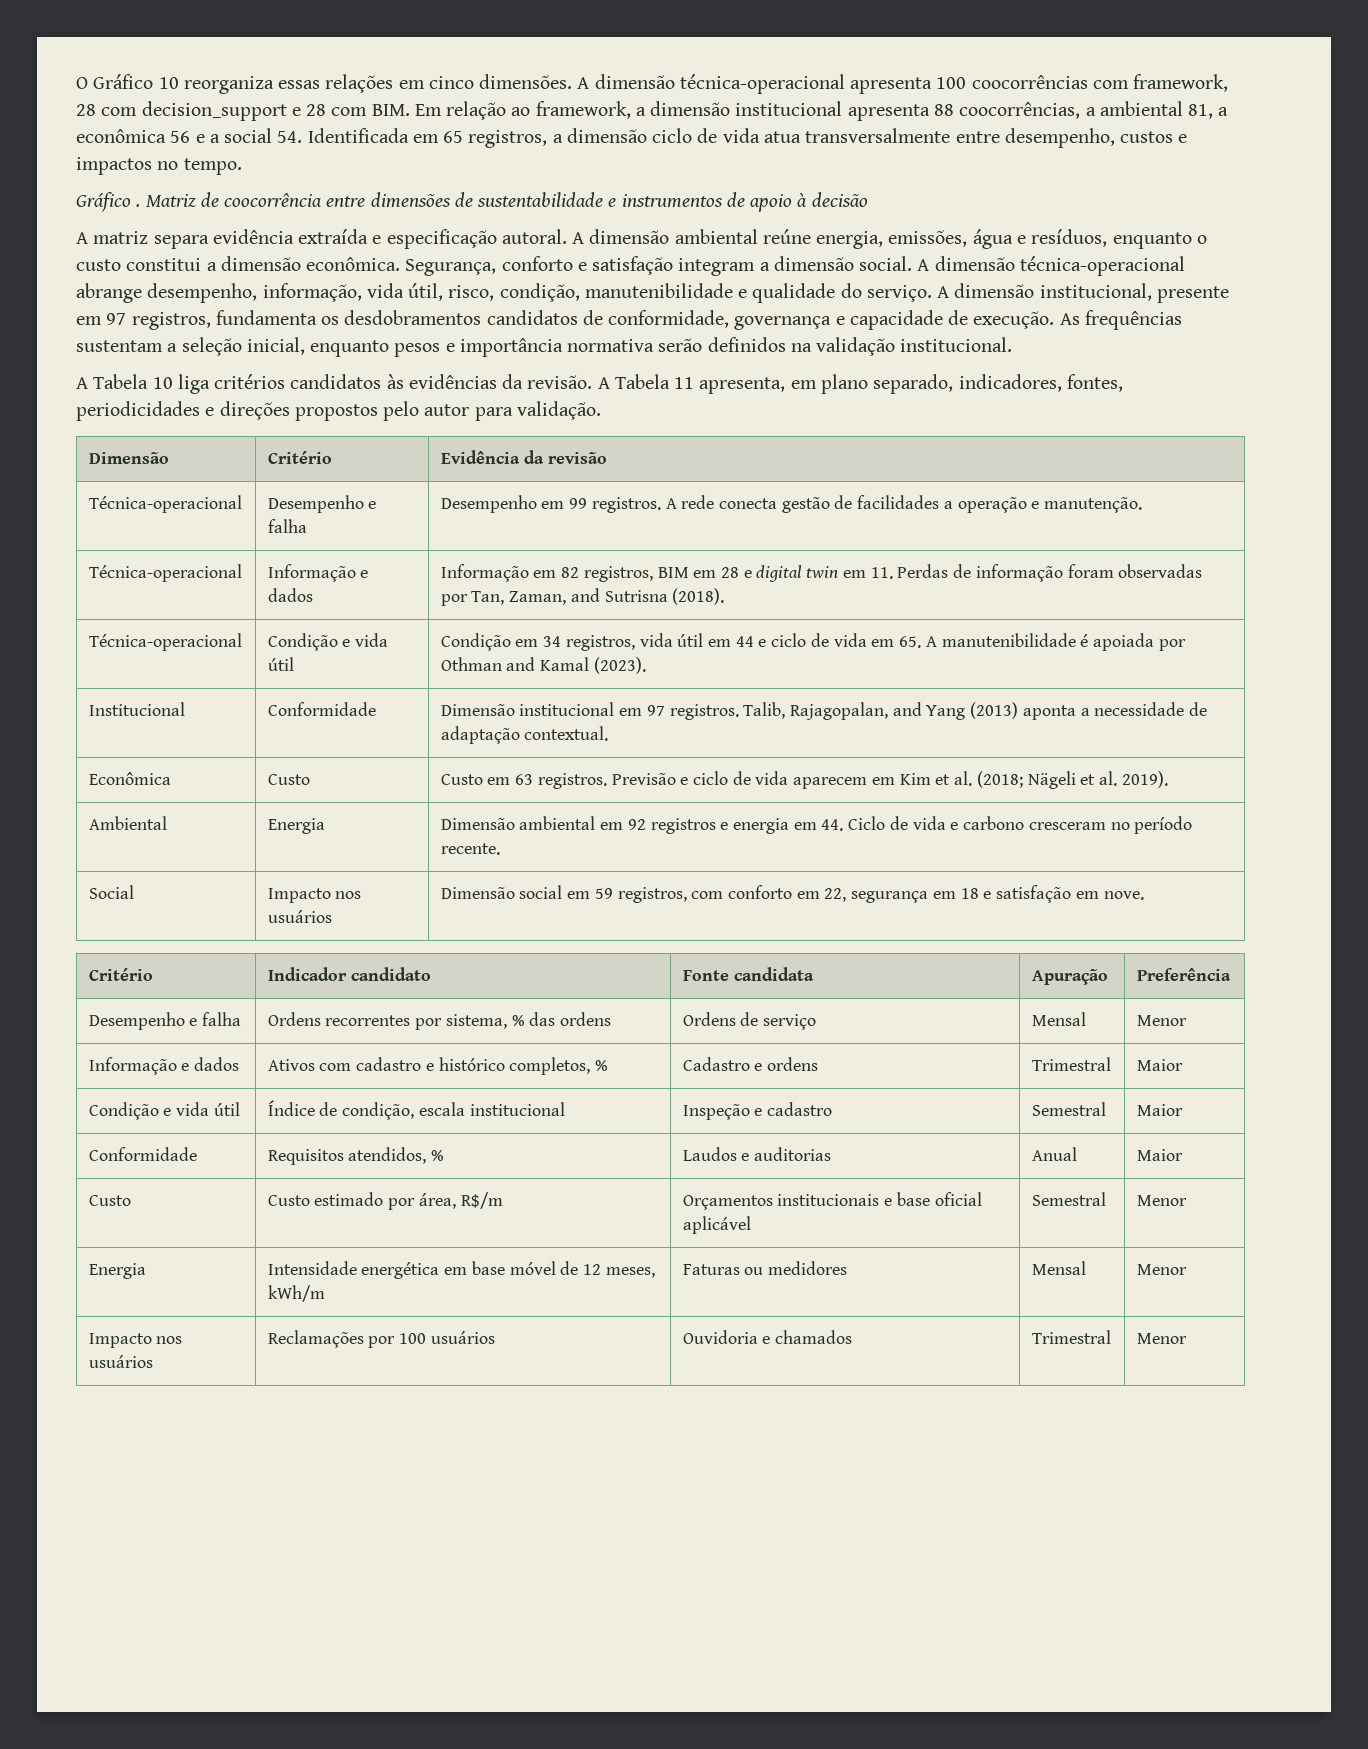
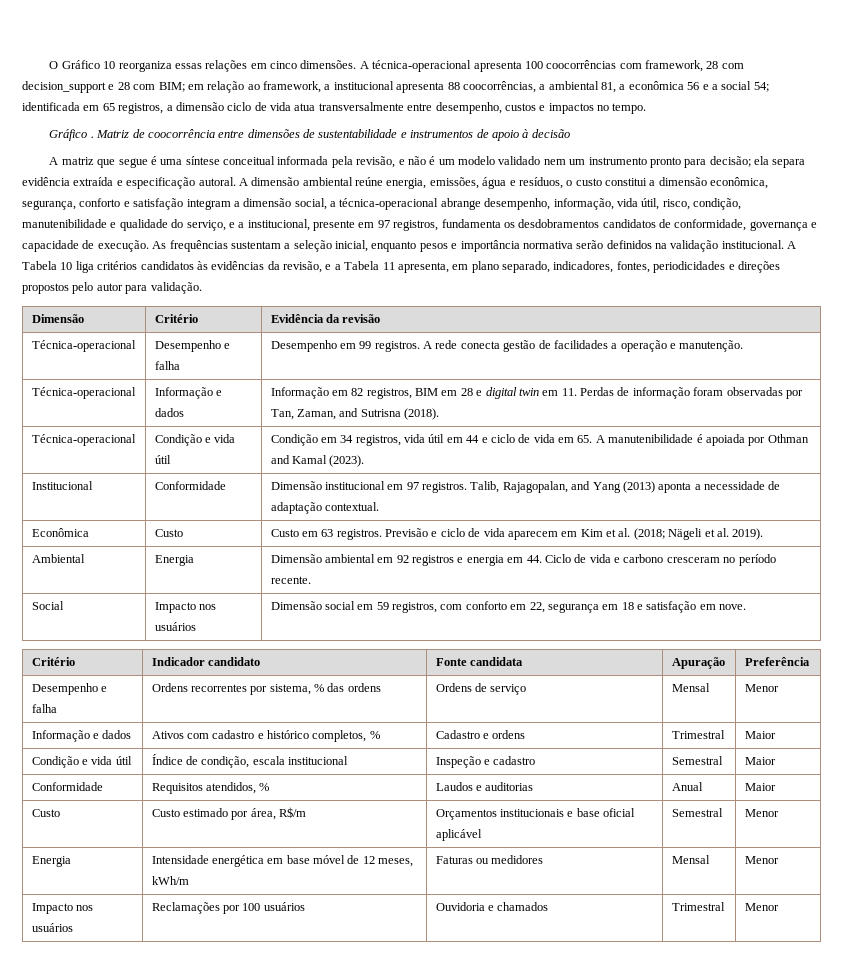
- A dimensão técnica-operacional apresenta 100 coocorrências com framework, 28 com decision_support e 28 com BIM. Em relação ao framework, a dimensão institucional apresenta 88 coocorrências, a ambiental 81, a econômica 56 e a social 54. Identificada em 65 registros, a dimensão ciclo de vida atua transversalmente entre desempenho, custos e impactos no tempo.
+ A técnica-operacional apresenta 100 coocorrências com framework, 28 com decision_support e 28 com BIM; em relação ao framework, a institucional apresenta 88 coocorrências, a ambiental 81, a econômica 56 e a social 54; identificada em 65 registros, a dimensão ciclo de vida atua transversalmente entre desempenho, custos e impactos no tempo.
- A matriz separa evidência extraída e especificação autoral.
+ A matriz que segue é uma síntese conceitual informada pela revisão, e não é um modelo validado nem um instrumento pronto para decisão; ela separa evidência extraída e especificação autoral.
- A dimensão ambiental reúne energia, emissões, água e resíduos, enquanto o custo constitui a dimensão econômica. Segurança, conforto e satisfação integram a dimensão social. A dimensão técnica-operacional abrange desempenho, informação, vida útil, risco, condição, manutenibilidade e qualidade do serviço. A dimensão institucional, presente em 97 registros, fundamenta os desdobramentos candidatos de conformidade, governança e capacidade de execução.
+ A dimensão ambiental reúne energia, emissões, água e resíduos, o custo constitui a dimensão econômica, segurança, conforto e satisfação integram a dimensão social, a técnica-operacional abrange desempenho, informação, vida útil, risco, condição, manutenibilidade e qualidade do serviço, e a institucional, presente em 97 registros, fundamenta os desdobramentos candidatos de conformidade, governança e capacidade de execução.
- As frequências sustentam a seleção inicial, enquanto pesos e importância normativa serão definidos na validação institucional.
- A Tabela 10 liga critérios candidatos às evidências da revisão. A Tabela 11 apresenta, em plano separado, indicadores, fontes, periodicidades e direções propostos pelo autor para validação.
+ As frequências sustentam a seleção inicial, enquanto pesos e importância normativa serão definidos na validação institucional. A Tabela 10 liga critérios candidatos às evidências da revisão, e a Tabela 11 apresenta, em plano separado, indicadores, fontes, periodicidades e direções propostos pelo autor para validação.

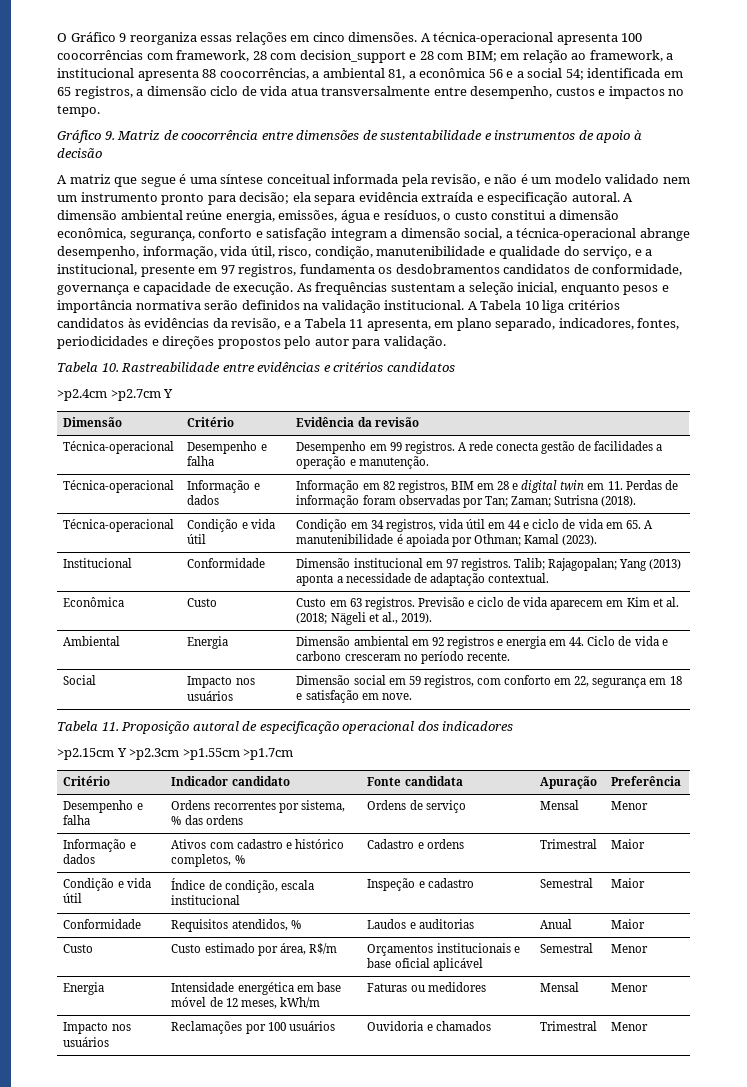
- O Gráfico 10 reorganiza essas relações em cinco dimensões.
+ O Gráfico 9 reorganiza essas relações em cinco dimensões.
- Gráfico . Matriz de coocorrência entre dimensões de sustentabilidade e instrumentos de apoio à decisão
+ Gráfico 9. Matriz de coocorrência entre dimensões de sustentabilidade e instrumentos de apoio à decisão
+ Tabela 10. Rastreabilidade entre evidências e critérios candidatos
+ >p2.4cm >p2.7cm Y
- Técnica-operacional | Informação e dados | Informação em 82 registros, BIM em 28 e digital twin em 11. Perdas de informação foram observadas por Tan, Zaman, and Sutrisna (2018).
+ Técnica-operacional | Informação e dados | Informação em 82 registros, BIM em 28 e digital twin em 11. Perdas de informação foram observadas por Tan; Zaman; Sutrisna (2018).
- Técnica-operacional | Condição e vida útil | Condição em 34 registros, vida útil em 44 e ciclo de vida em 65. A manutenibilidade é apoiada por Othman and Kamal (2023).
+ Técnica-operacional | Condição e vida útil | Condição em 34 registros, vida útil em 44 e ciclo de vida em 65. A manutenibilidade é apoiada por Othman; Kamal (2023).
- Institucional | Conformidade | Dimensão institucional em 97 registros. Talib, Rajagopalan, and Yang (2013) aponta a necessidade de adaptação contextual.
+ Institucional | Conformidade | Dimensão institucional em 97 registros. Talib; Rajagopalan; Yang (2013) aponta a necessidade de adaptação contextual.
- Econômica | Custo | Custo em 63 registros. Previsão e ciclo de vida aparecem em Kim et al. (2018; Nägeli et al. 2019).
+ Econômica | Custo | Custo em 63 registros. Previsão e ciclo de vida aparecem em Kim et al. (2018; Nägeli et al., 2019).
+ Tabela 11. Proposição autoral de especificação operacional dos indicadores
+ >p2.15cm Y >p2.3cm >p1.55cm >p1.7cm

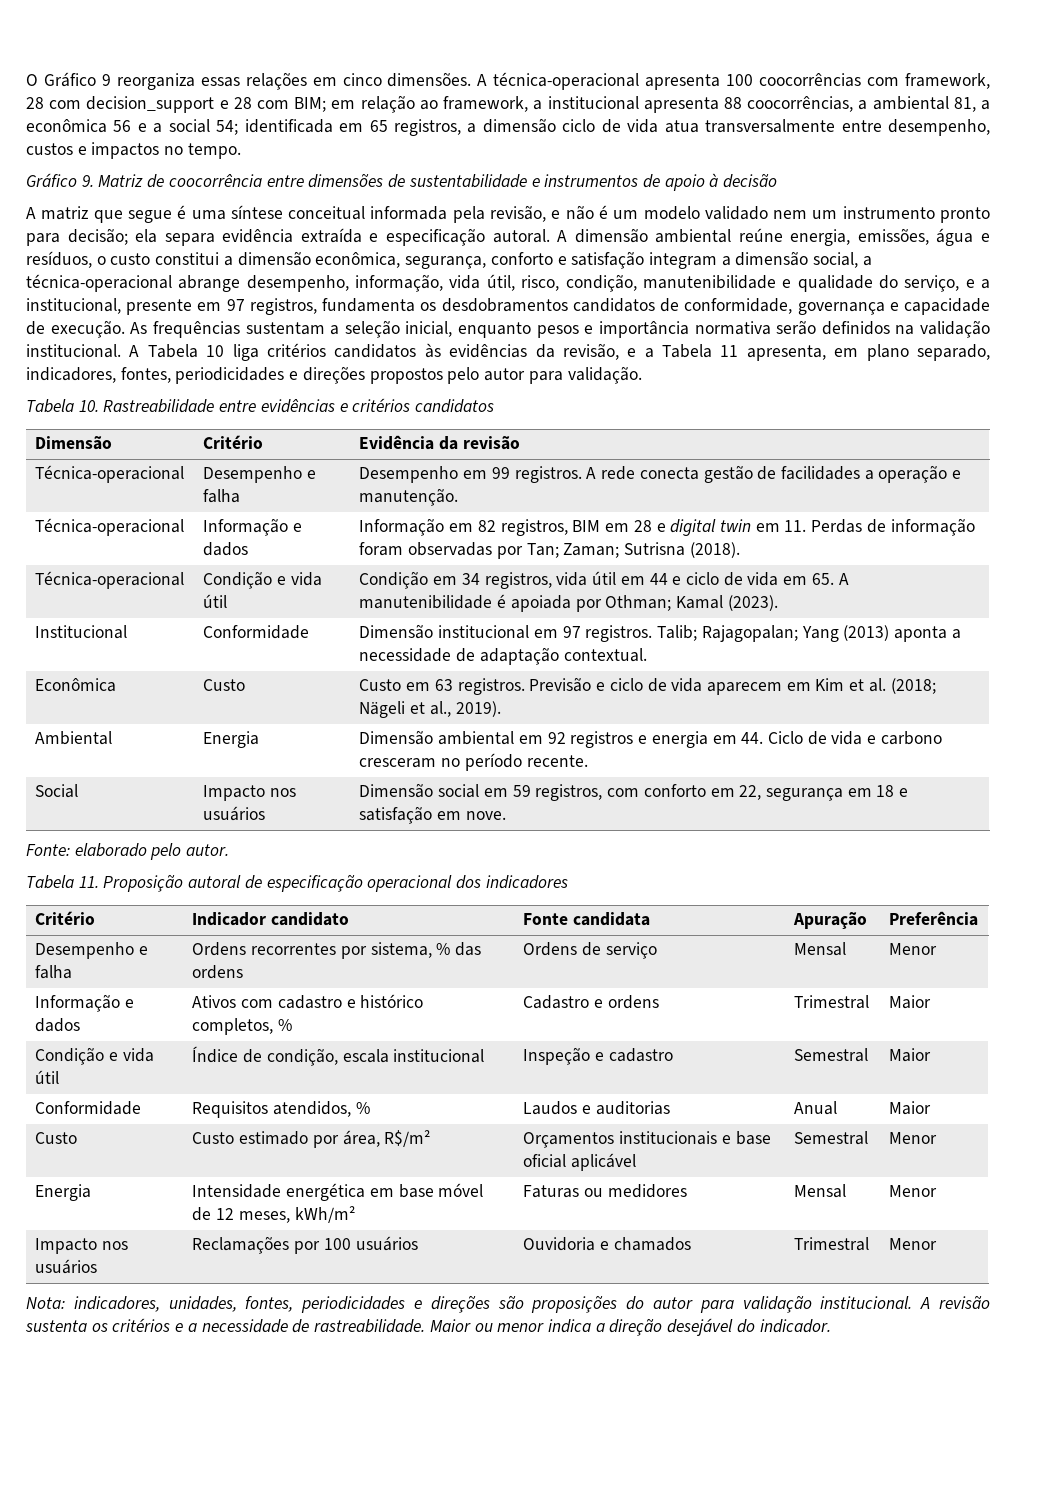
- >p2.4cm >p2.7cm Y
+ Fonte: elaborado pelo autor.
- >p2.15cm Y >p2.3cm >p1.55cm >p1.7cm
- Custo | Custo estimado por área, R$/m | Orçamentos institucionais e base oficial aplicável | Semestral | Menor
+ Custo | Custo estimado por área, R$/m² | Orçamentos institucionais e base oficial aplicável | Semestral | Menor
- Energia | Intensidade energética em base móvel de 12 meses, kWh/m | Faturas ou medidores | Mensal | Menor
+ Energia | Intensidade energética em base móvel de 12 meses, kWh/m² | Faturas ou medidores | Mensal | Menor
+ Nota: indicadores, unidades, fontes, periodicidades e direções são proposições do autor para validação institucional. A revisão sustenta os critérios e a necessidade de rastreabilidade. Maior ou menor indica a direção desejável do indicador.

